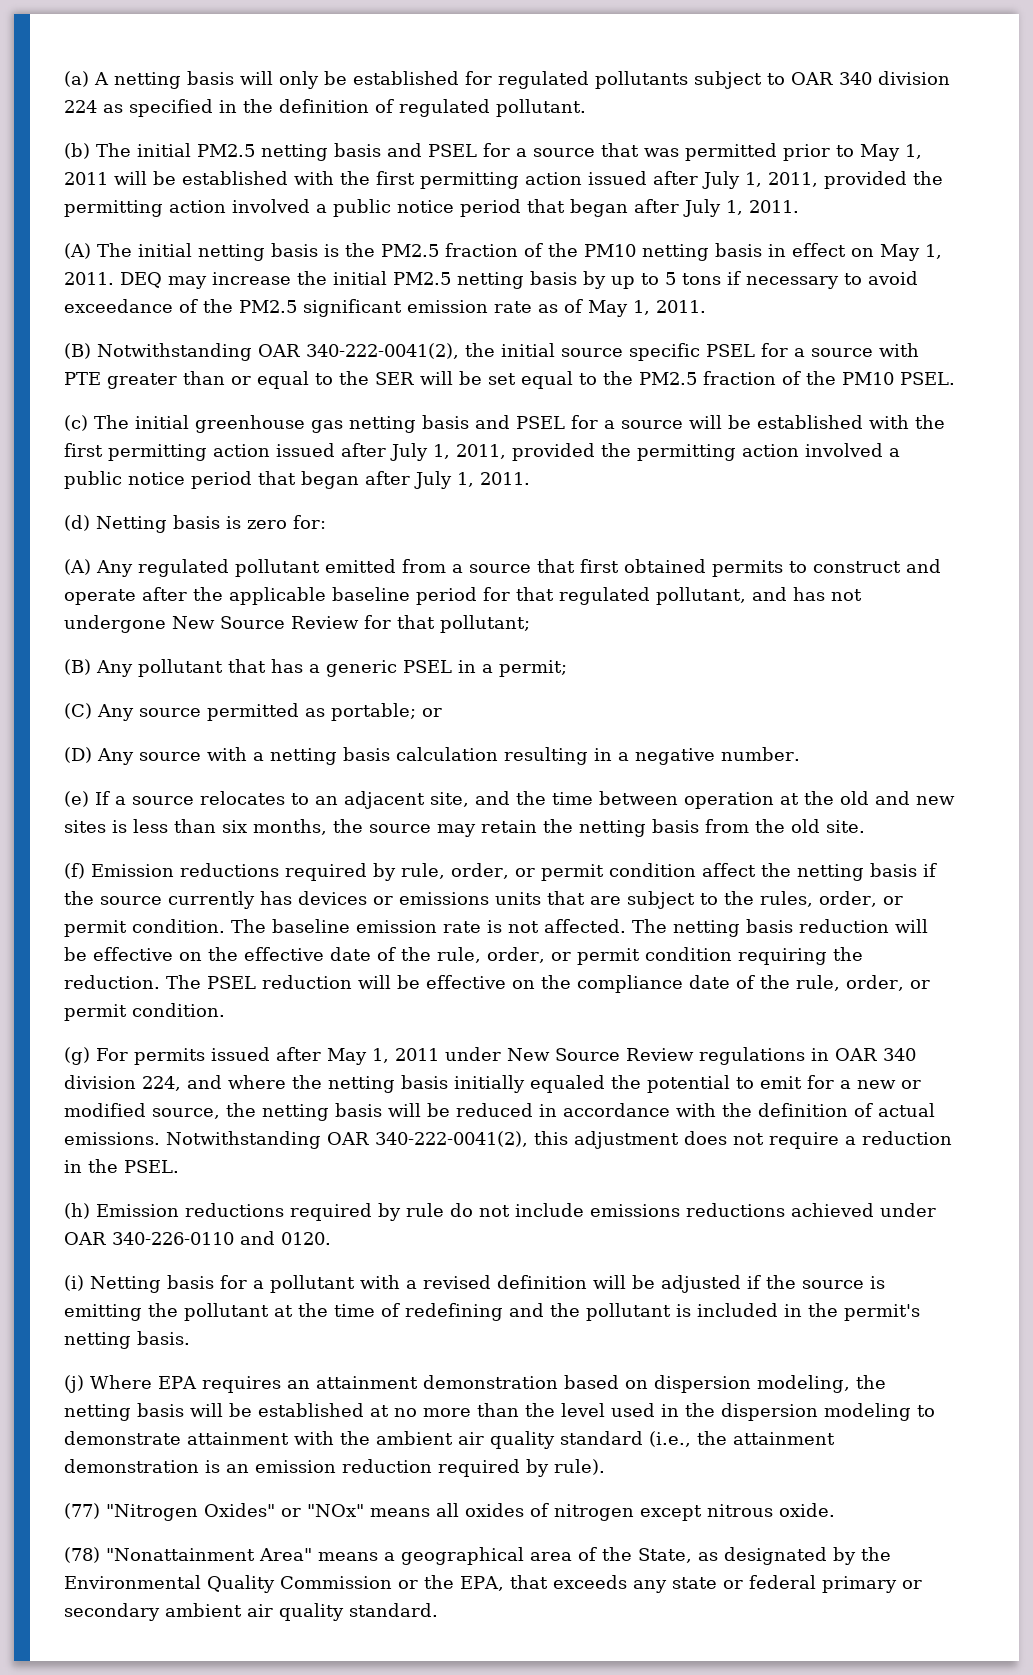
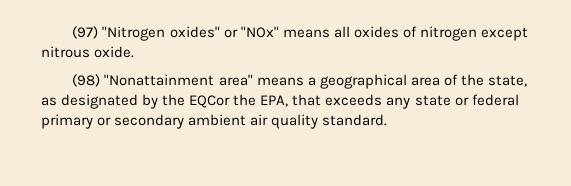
- (a) A netting basis will only be established for regulated pollutants subject to OAR 340 division 224 as specified in the definition of regulated pollutant.
- (b) The initial PM2.5 netting basis and PSEL for a source that was permitted prior to May 1, 2011 will be established with the first permitting action issued after July 1, 2011, provided the permitting action involved a public notice period that began after July 1, 2011.
- (A) The initial netting basis is the PM2.5 fraction of the PM10 netting basis in effect on May 1, 2011. DEQ may increase the initial PM2.5 netting basis by up to 5 tons if necessary to avoid exceedance of the PM2.5 significant emission rate as of May 1, 2011.
- (B) Notwithstanding OAR 340-222-0041(2), the initial source specific PSEL for a source with PTE greater than or equal to the SER will be set equal to the PM2.5 fraction of the PM10 PSEL.
- (c) The initial greenhouse gas netting basis and PSEL for a source will be established with the first permitting action issued after July 1, 2011, provided the permitting action involved a public notice period that began after July 1, 2011.
- (d) Netting basis is zero for:
- (A) Any regulated pollutant emitted from a source that first obtained permits to construct and operate after the applicable baseline period for that regulated pollutant, and has not undergone New Source Review for that pollutant;
- (B) Any pollutant that has a generic PSEL in a permit;
- (C) Any source permitted as portable; or
- (D) Any source with a netting basis calculation resulting in a negative number.
- (e) If a source relocates to an adjacent site, and the time between operation at the old and new sites is less than six months, the source may retain the netting basis from the old site.
- (f) Emission reductions required by rule, order, or permit condition affect the netting basis if the source currently has devices or emissions units that are subject to the rules, order, or permit condition. The baseline emission rate is not affected. The netting basis reduction will be effective on the effective date of the rule, order, or permit condition requiring the reduction. The PSEL reduction will be effective on the compliance date of the rule, order, or permit condition.
- (g) For permits issued after May 1, 2011 under New Source Review regulations in OAR 340 division 224, and where the netting basis initially equaled the potential to emit for a new or modified source, the netting basis will be reduced in accordance with the definition of actual emissions. Notwithstanding OAR 340-222-0041(2), this adjustment does not require a reduction in the PSEL.
- (h) Emission reductions required by rule do not include emissions reductions achieved under OAR 340-226-0110 and 0120.
- (i) Netting basis for a pollutant with a revised definition will be adjusted if the source is emitting the pollutant at the time of redefining and the pollutant is included in the permit's netting basis.
- (j) Where EPA requires an attainment demonstration based on dispersion modeling, the netting basis will be established at no more than the level used in the dispersion modeling to demonstrate attainment with the ambient air quality standard (i.e., the attainment demonstration is an emission reduction required by rule).
- (77) "Nitrogen Oxides" or "NOx" means all oxides of nitrogen except nitrous oxide.
+ (97) "Nitrogen oxides" or "NOx" means all oxides of nitrogen except nitrous oxide.
- (78) "Nonattainment Area" means a geographical area of the State, as designated by the Environmental Quality Commission or the EPA, that exceeds any state or federal primary or secondary ambient air quality standard.
+ (98) "Nonattainment area" means a geographical area of the state, as designated by the EQCor the EPA, that exceeds any state or federal primary or secondary ambient air quality standard.

